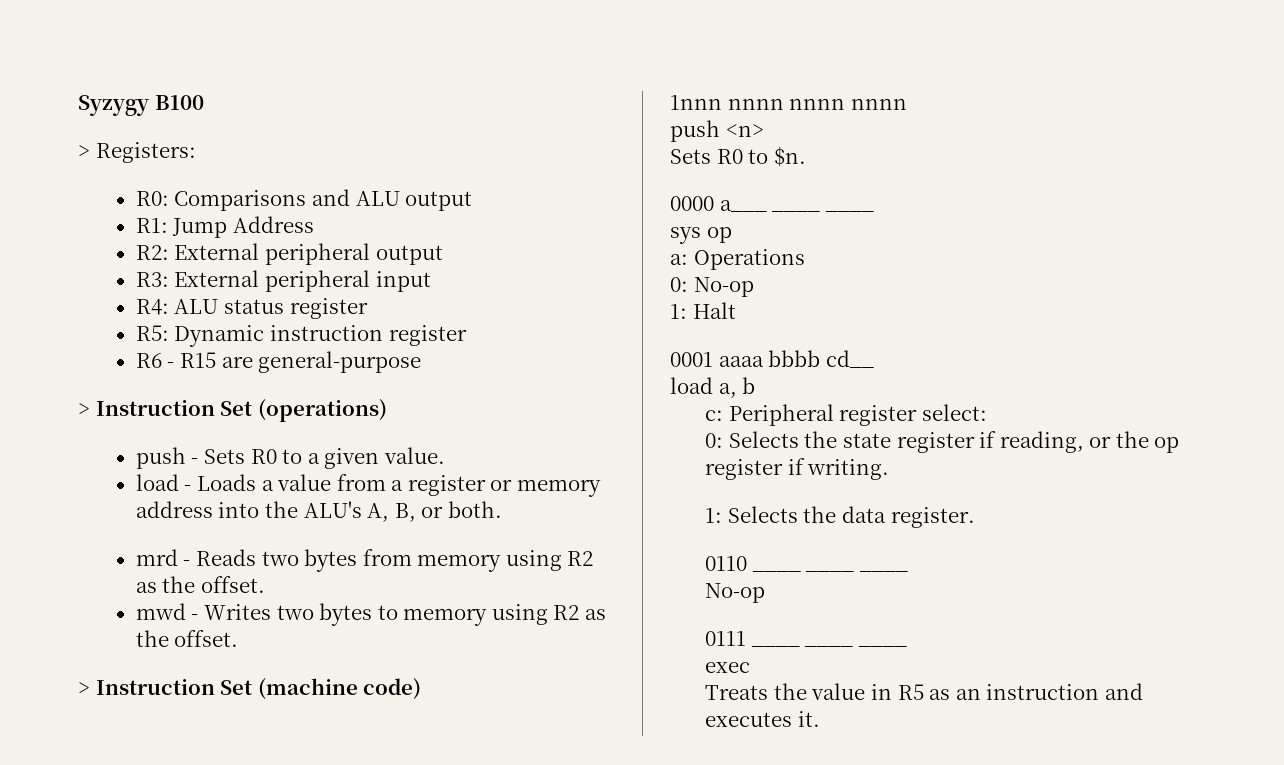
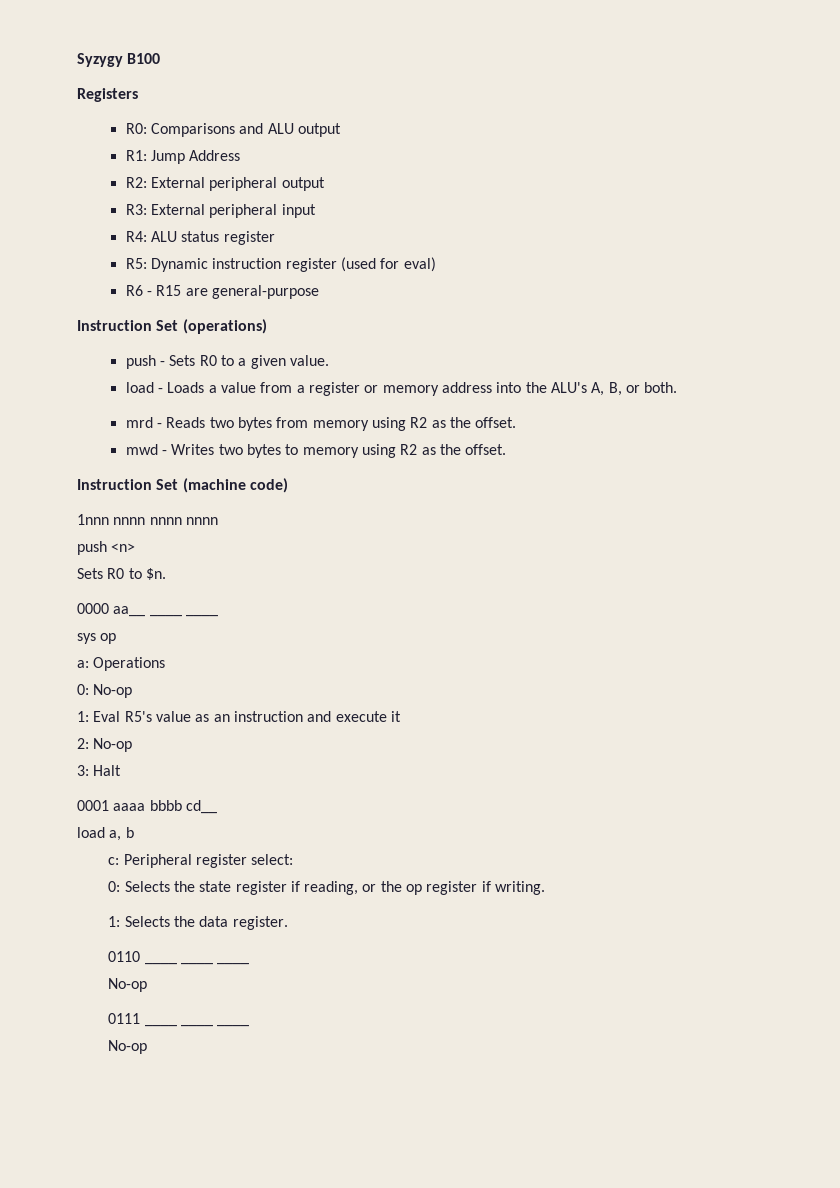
- > Registers:
+ Registers
- R5: Dynamic instruction register
+ R5: Dynamic instruction register (used for eval)
- > Instruction Set (operations)
+ Instruction Set (operations)
- > Instruction Set (machine code)
+ Instruction Set (machine code)
- 0000 a___ ____ ____
+ 0000 aa__ ____ ____
- 1: Halt
+ 1: Eval R5's value as an instruction and execute it
+ 2: No-op
+ 3: Halt
  0111 ____ ____ ____
- exec
- Treats the value in R5 as an instruction and executes it.
+ No-op

